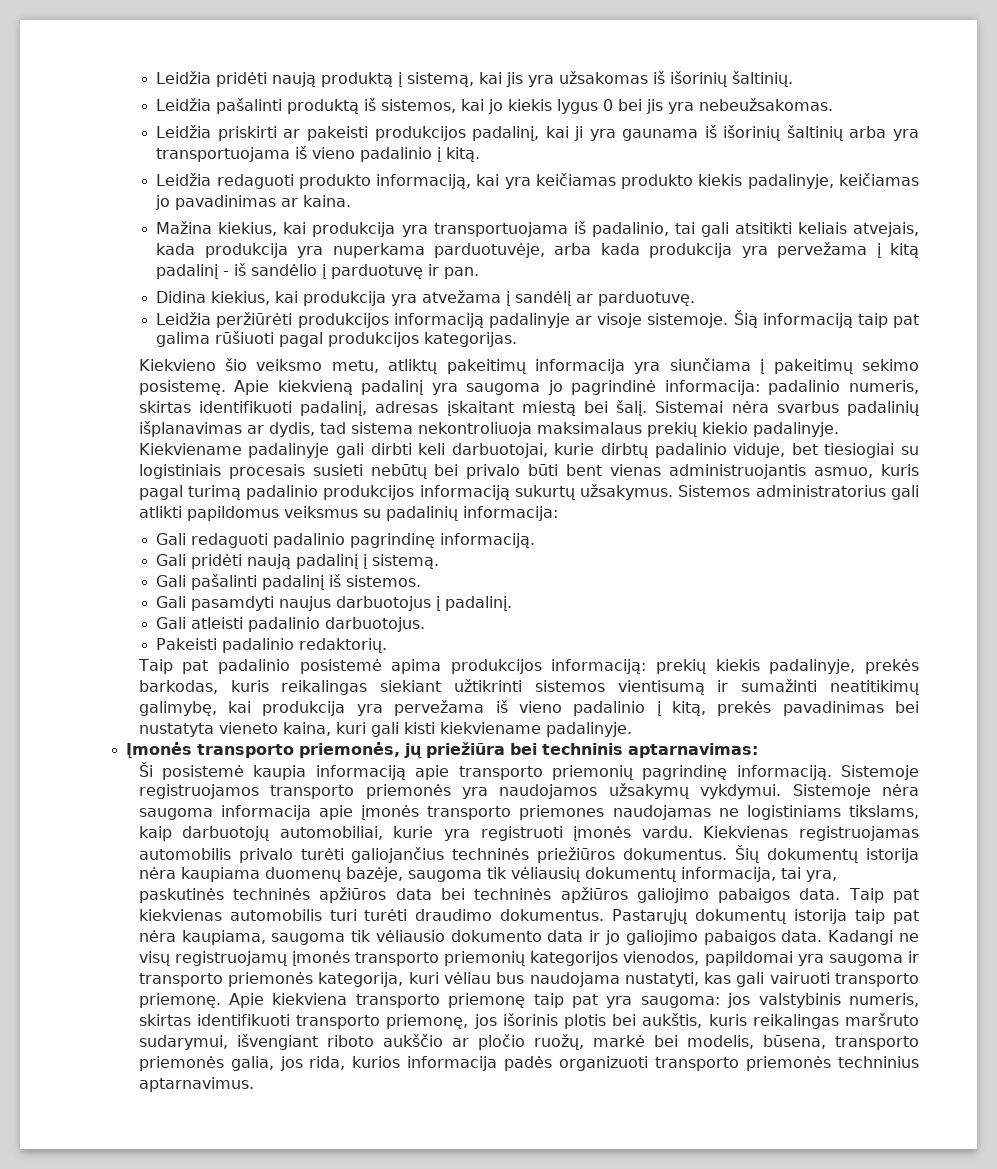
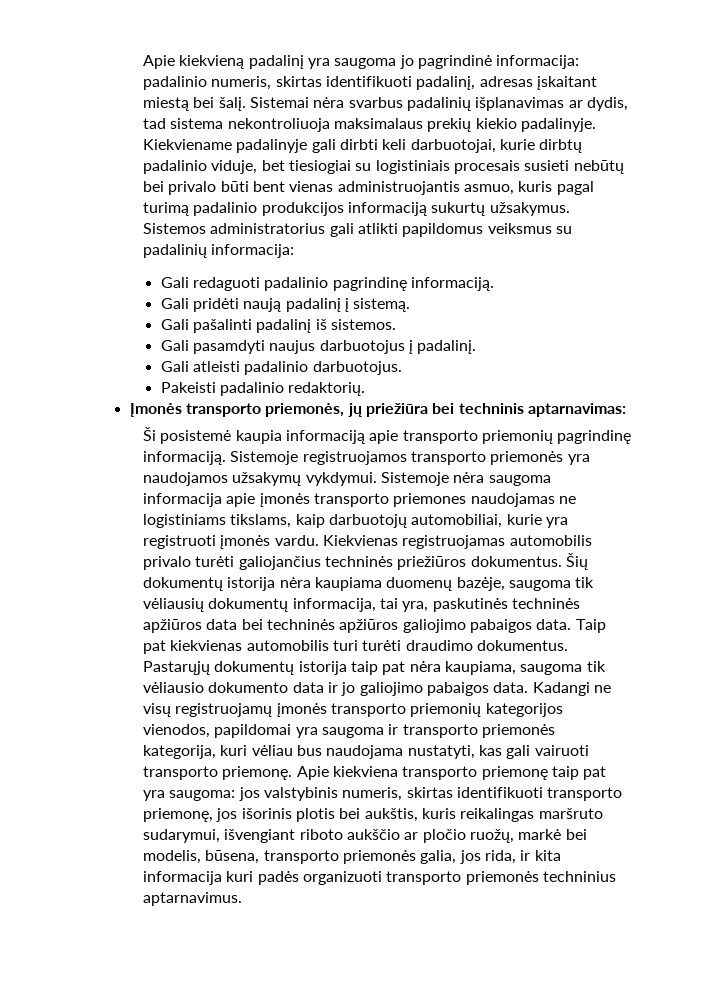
- Leidžia pridėti naują produktą į sistemą, kai jis yra užsakomas iš išorinių šaltinių.
- Leidžia pašalinti produktą iš sistemos, kai jo kiekis lygus 0 bei jis yra nebeužsakomas.
- Leidžia priskirti ar pakeisti produkcijos padalinį, kai ji yra gaunama iš išorinių šaltinių arba yra transportuojama iš vieno padalinio į kitą.
- Leidžia redaguoti produkto informaciją, kai yra keičiamas produkto kiekis padalinyje, keičiamas jo pavadinimas ar kaina.
- Mažina kiekius, kai produkcija yra transportuojama iš padalinio, tai gali atsitikti keliais atvejais, kada produkcija yra nuperkama parduotuvėje, arba kada produkcija yra pervežama į kitą padalinį - iš sandėlio į parduotuvę ir pan.
- Didina kiekius, kai produkcija yra atvežama į sandėlį ar parduotuvę.
- Leidžia peržiūrėti produkcijos informaciją padalinyje ar visoje sistemoje. Šią informaciją taip pat galima rūšiuoti pagal produkcijos kategorijas.
- Kiekvieno šio veiksmo metu, atliktų pakeitimų informacija yra siunčiama į pakeitimų sekimo posistemę.
- Taip pat padalinio posistemė apima produkcijos informaciją: prekių kiekis padalinyje, prekės barkodas, kuris reikalingas siekiant užtikrinti sistemos vientisumą ir sumažinti neatitikimų galimybę, kai produkcija yra pervežama iš vieno padalinio į kitą, prekės pavadinimas bei nustatyta vieneto kaina, kuri gali kisti kiekviename padalinyje.
- Apie kiekviena transporto priemonę taip pat yra saugoma: jos valstybinis numeris, skirtas identifikuoti transporto priemonę, jos išorinis plotis bei aukštis, kuris reikalingas maršruto sudarymui, išvengiant riboto aukščio ar pločio ruožų, markė bei modelis, būsena, transporto priemonės galia, jos rida, kurios informacija padės organizuoti transporto priemonės techninius aptarnavimus.
+ Apie kiekviena transporto priemonę taip pat yra saugoma: jos valstybinis numeris, skirtas identifikuoti transporto priemonę, jos išorinis plotis bei aukštis, kuris reikalingas maršruto sudarymui, išvengiant riboto aukščio ar pločio ruožų, markė bei modelis, būsena, transporto priemonės galia, jos rida, ir kita informacija kuri padės organizuoti transporto priemonės techninius aptarnavimus.

